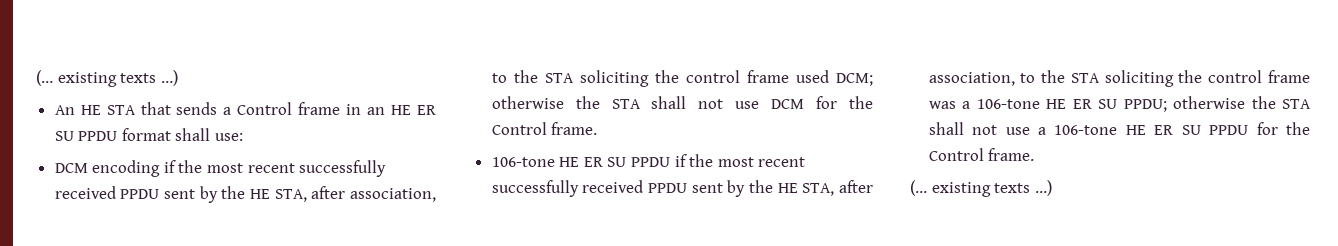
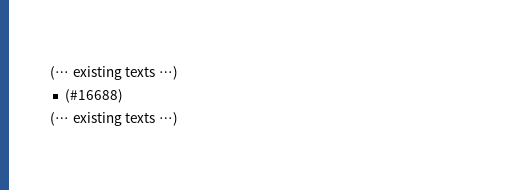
- An HE STA that sends a Control frame in an HE ER SU PPDU format shall use:
- DCM encoding if the most recent successfully received PPDU sent by the HE STA, after association, to the STA soliciting the control frame used DCM; otherwise the STA shall not use DCM for the Control frame.
- 106-tone HE ER SU PPDU if the most recent successfully received PPDU sent by the HE STA, after association, to the STA soliciting the control frame was a 106-tone HE ER SU PPDU; otherwise the STA shall not use a 106-tone HE ER SU PPDU for the Control frame.
+ (#16688)

